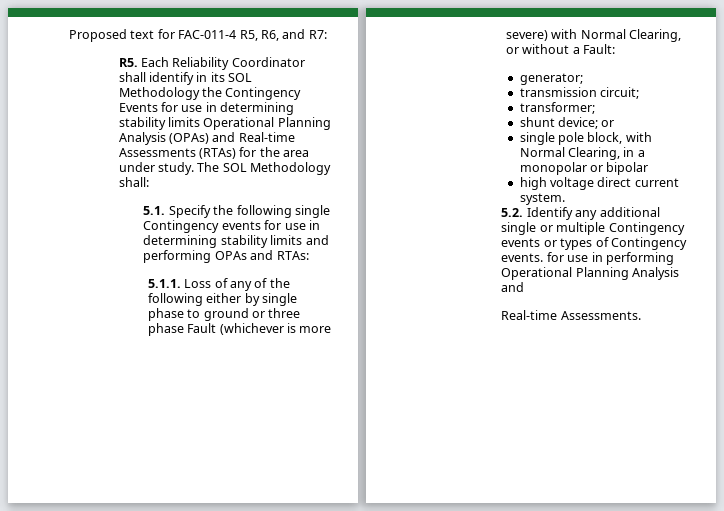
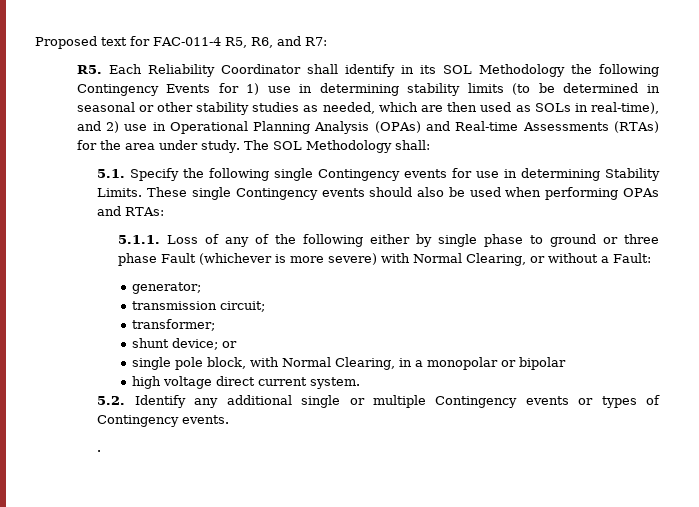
- R5. Each Reliability Coordinator shall identify in its SOL Methodology the Contingency Events for use in determining stability limits Operational Planning Analysis (OPAs) and Real‐time Assessments (RTAs) for the area under study.
+ R5. Each Reliability Coordinator shall identify in its SOL Methodology the following Contingency Events for 1) use in determining stability limits (to be determined in seasonal or other stability studies as needed, which are then used as SOLs in real-time), and 2) use in Operational Planning Analysis (OPAs) and Real‐time Assessments (RTAs) for the area under study.
- 5.1. Specify the following single Contingency events for use in determining stability limits and performing OPAs and RTAs:
+ 5.1. Specify the following single Contingency events for use in determining Stability Limits. These single Contingency events should also be used when performing OPAs and RTAs:
- 5.2. Identify any additional single or multiple Contingency events or types of Contingency events. for use in performing Operational Planning Analysis and
- Real‐time Assessments.
+ 5.2. Identify any additional single or multiple Contingency events or types of Contingency events.
+ .

